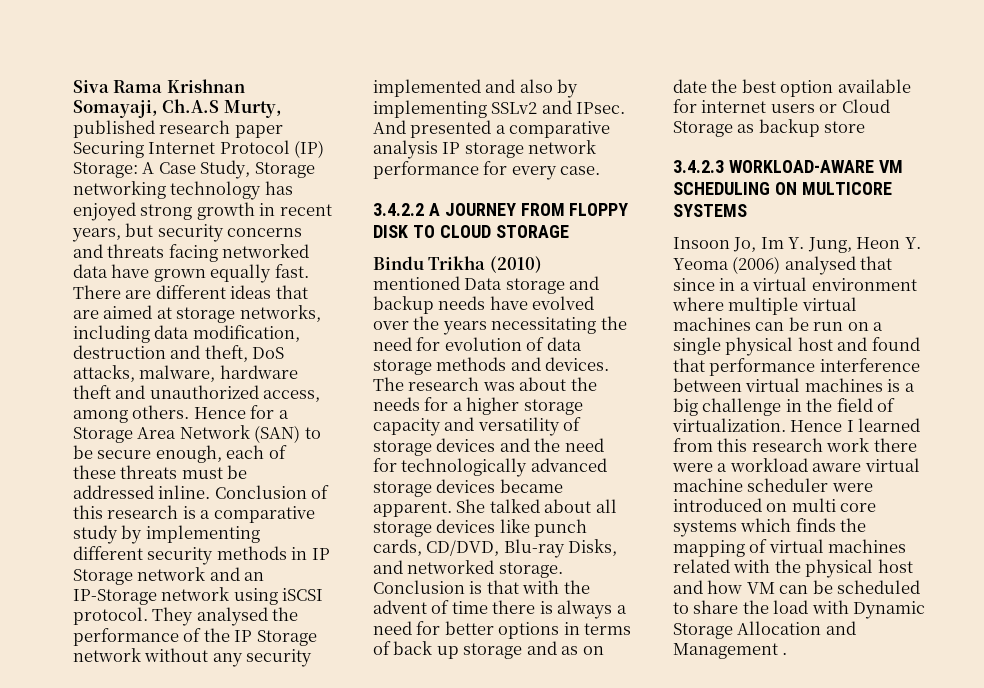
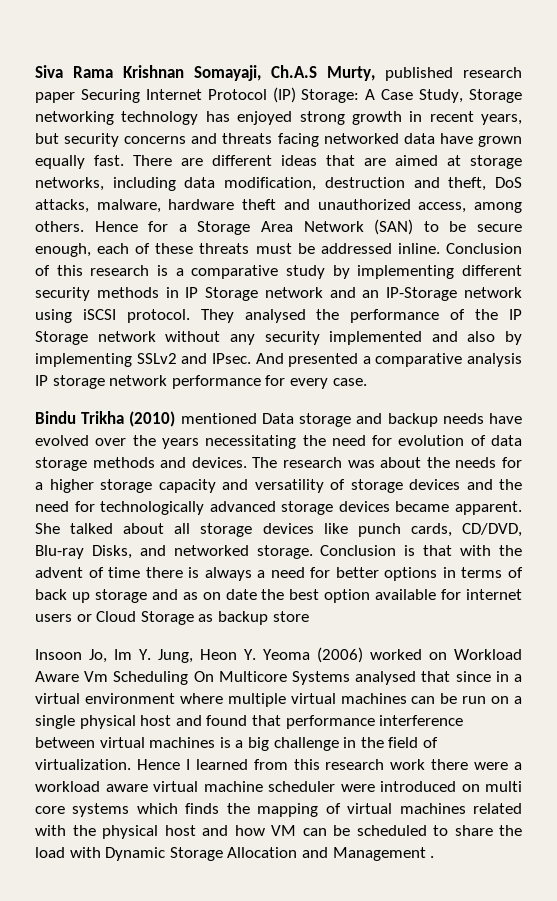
- 3.4.2.2 A JOURNEY FROM FLOPPY DISK TO CLOUD STORAGE
- 3.4.2.3 WORKLOAD-AWARE VM SCHEDULING ON MULTICORE SYSTEMS
- Insoon Jo, Im Y. Jung, Heon Y. Yeoma (2006) analysed that since in a virtual environment where multiple virtual machines can be run on a single physical host and found that performance interference between virtual machines is a big challenge in the field of virtualization.
+ Insoon Jo, Im Y. Jung, Heon Y. Yeoma (2006) worked on Workload Aware Vm Scheduling On Multicore Systems analysed that since in a virtual environment where multiple virtual machines can be run on a single physical host and found that performance interference between virtual machines is a big challenge in the field of virtualization.

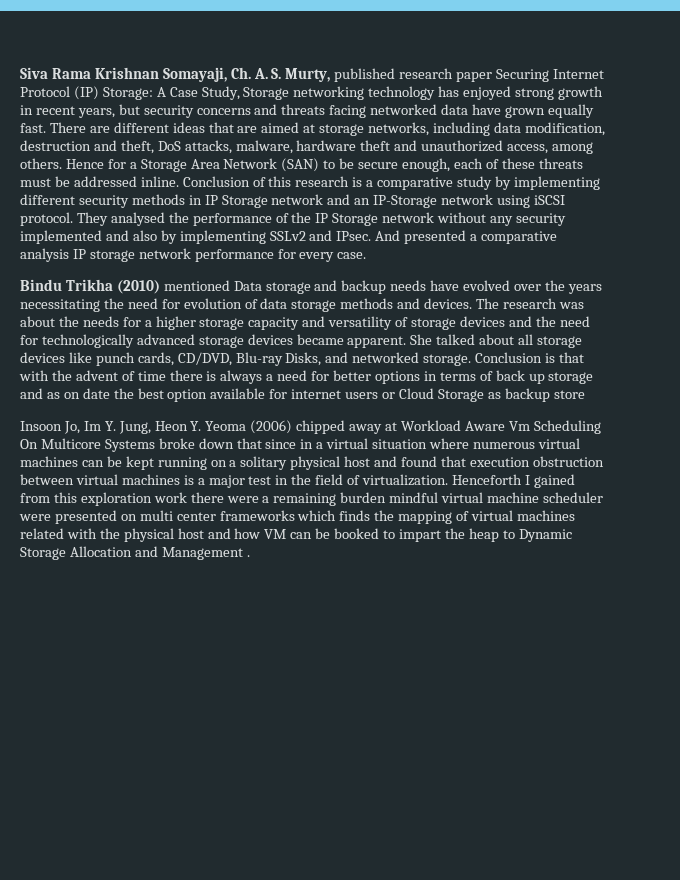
- Siva Rama Krishnan Somayaji, Ch.A.S Murty, published research paper Securing Internet Protocol (IP) Storage: A Case Study, Storage networking technology has enjoyed strong growth in recent years, but security concerns and threats facing networked data have grown equally fast.
+ Siva Rama Krishnan Somayaji, Ch. A. S. Murty, published research paper Securing Internet Protocol (IP) Storage: A Case Study, Storage networking technology has enjoyed strong growth in recent years, but security concerns and threats facing networked data have grown equally fast.
- Insoon Jo, Im Y. Jung, Heon Y. Yeoma (2006) worked on Workload Aware Vm Scheduling On Multicore Systems analysed that since in a virtual environment where multiple virtual machines can be run on a single physical host and found that performance interference between virtual machines is a big challenge in the field of virtualization.
+ Insoon Jo, Im Y. Jung, Heon Y. Yeoma (2006) chipped away at Workload Aware Vm Scheduling On Multicore Systems broke down that since in a virtual situation where numerous virtual machines can be kept running on a solitary physical host and found that execution obstruction between virtual machines is a major test in the field of virtualization.
- Hence I learned from this research work there were a workload aware virtual machine scheduler were introduced on multi core systems which finds the mapping of virtual machines related with the physical host and how VM can be scheduled to share the load with Dynamic Storage Allocation and Management .
+ Henceforth I gained from this exploration work there were a remaining burden mindful virtual machine scheduler were presented on multi center frameworks which finds the mapping of virtual machines related with the physical host and how VM can be booked to impart the heap to Dynamic Storage Allocation and Management .

